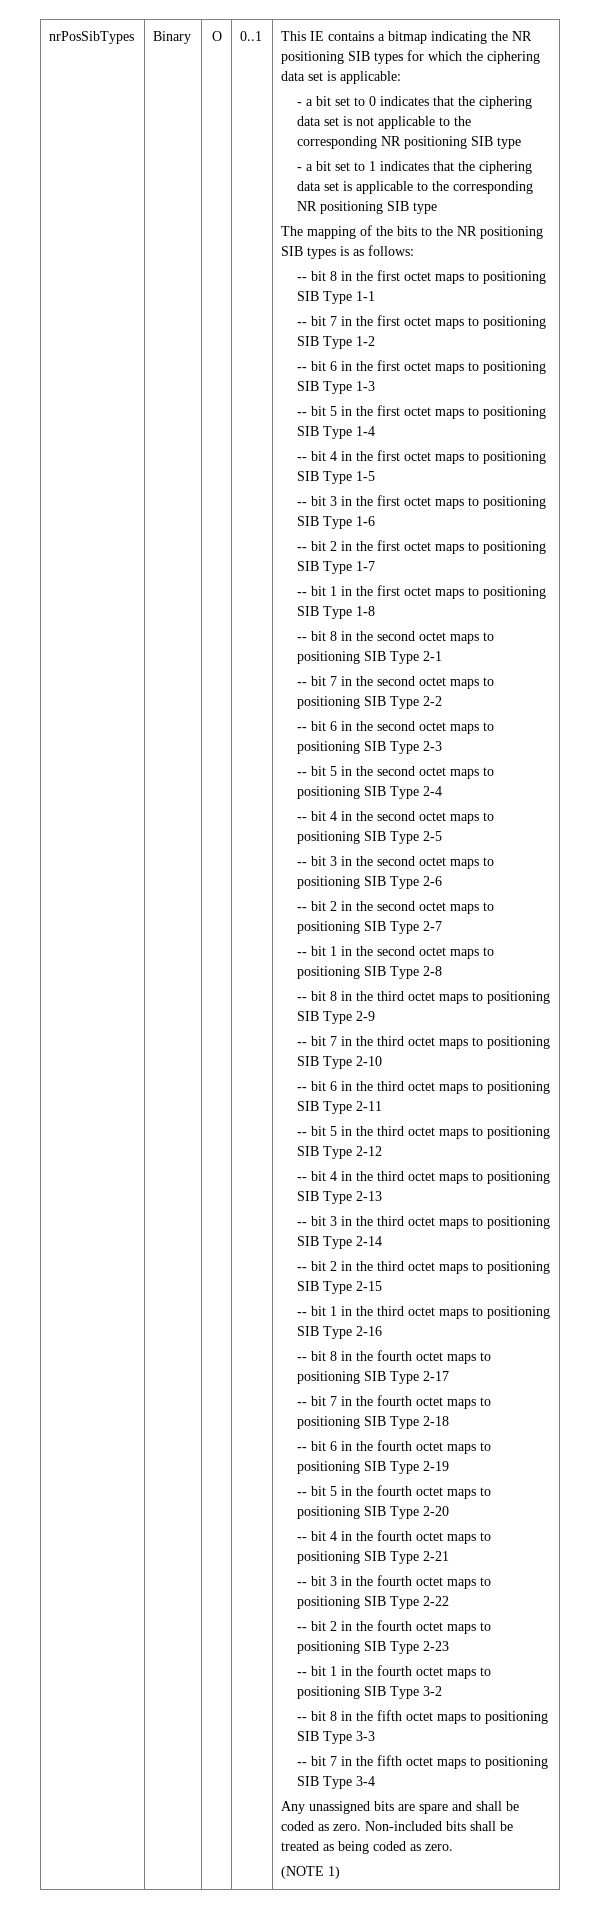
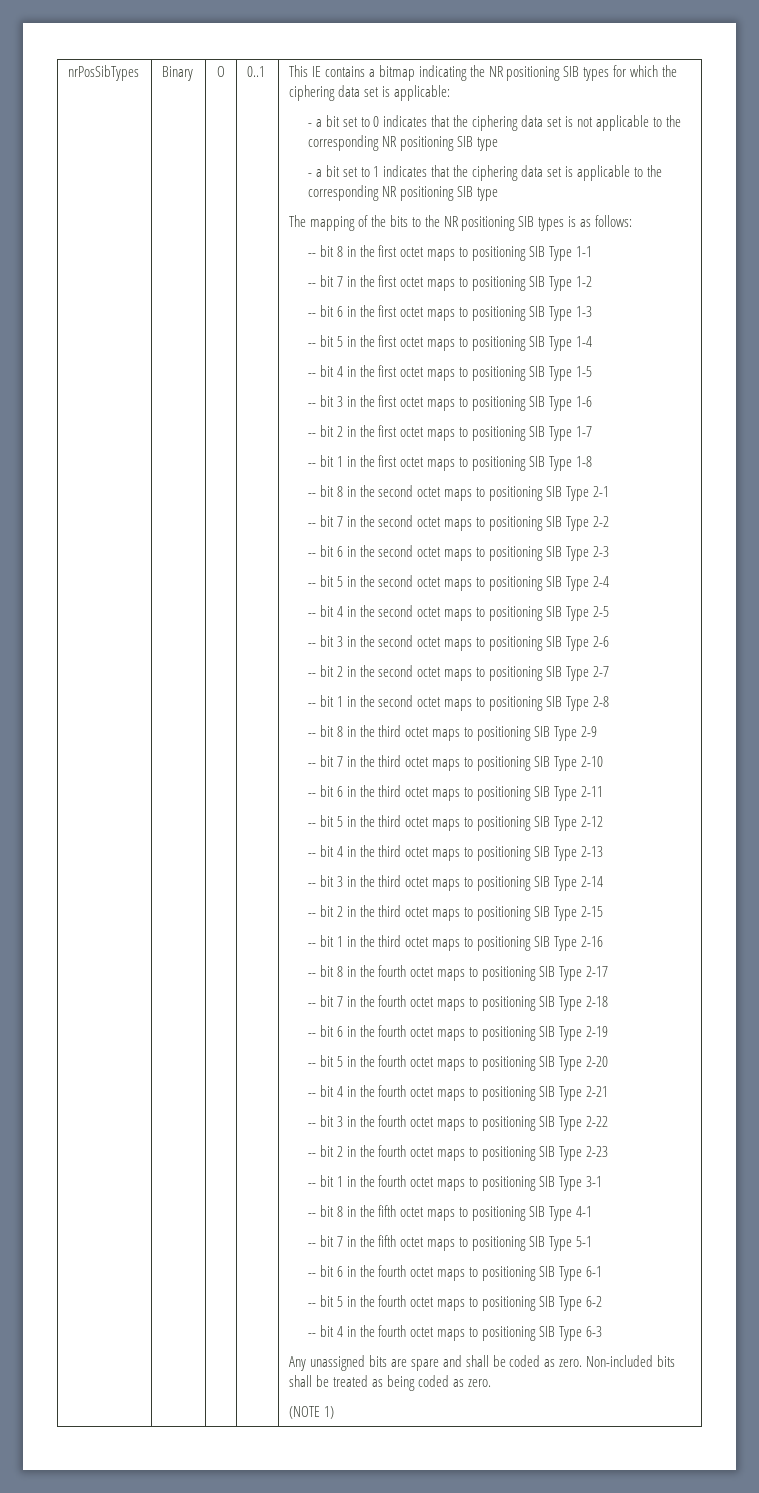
- -- bit 1 in the fourth octet maps to positioning SIB Type 3-2
+ -- bit 1 in the fourth octet maps to positioning SIB Type 3-1
- -- bit 8 in the fifth octet maps to positioning SIB Type 3-3
+ -- bit 8 in the fifth octet maps to positioning SIB Type 4-1
- -- bit 7 in the fifth octet maps to positioning SIB Type 3-4
+ -- bit 7 in the fifth octet maps to positioning SIB Type 5-1
+ -- bit 6 in the fourth octet maps to positioning SIB Type 6-1
+ -- bit 5 in the fourth octet maps to positioning SIB Type 6-2
+ -- bit 4 in the fourth octet maps to positioning SIB Type 6-3

